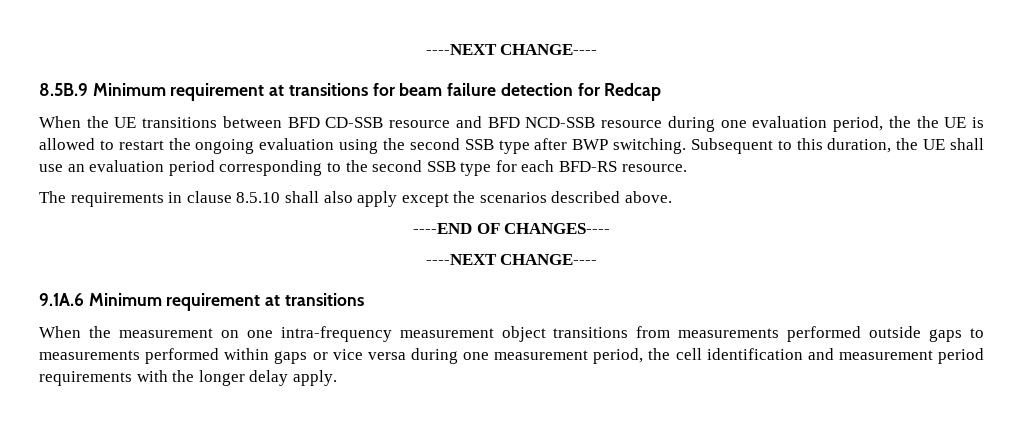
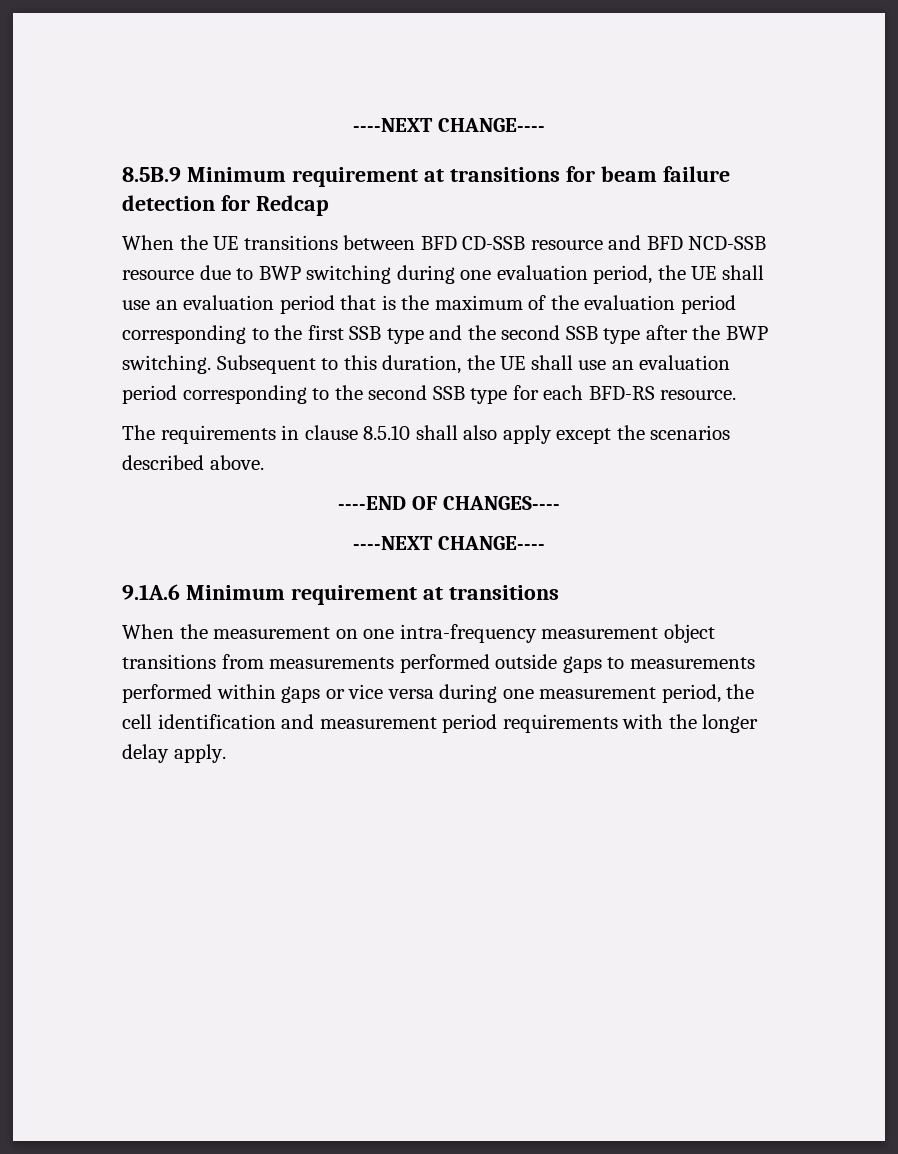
- When the UE transitions between BFD CD-SSB resource and BFD NCD-SSB resource during one evaluation period, the the UE is allowed to restart the ongoing evaluation using the second SSB type after BWP switching.
+ When the UE transitions between BFD CD-SSB resource and BFD NCD-SSB resource due to BWP switching during one evaluation period, the UE shall use an evaluation period that is the maximum of the evaluation period corresponding to the first SSB type and the second SSB type after the BWP switching.

